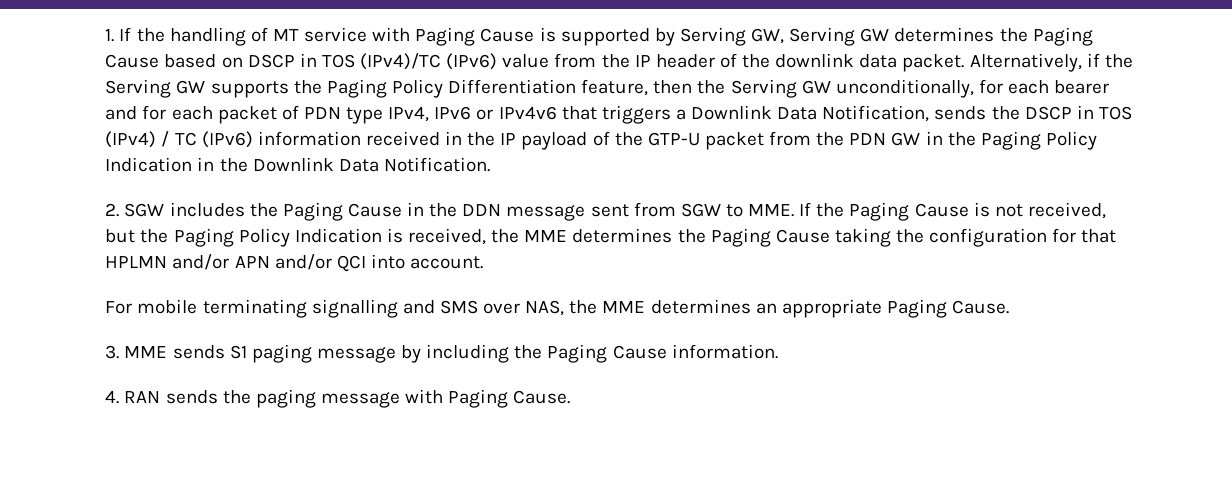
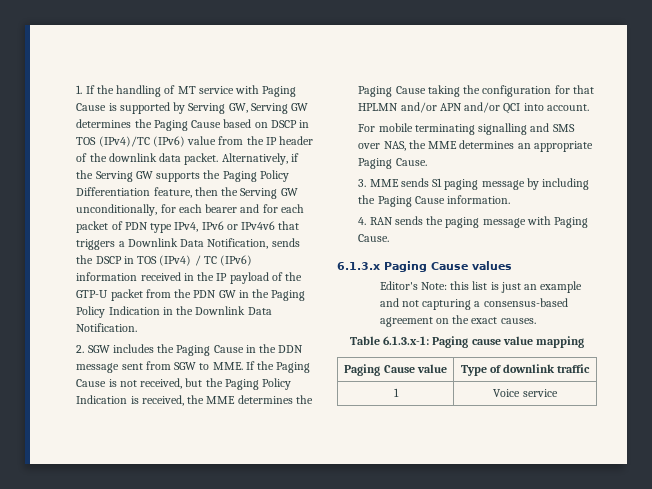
+ 6.1.3.x Paging Cause values
+ Editor's Note: this list is just an example and not capturing a consensus-based agreement on the exact causes.
+ Table 6.1.3.x-1: Paging cause value mapping
+ Paging Cause value | Type of downlink traffic
+ 1 | Voice service

